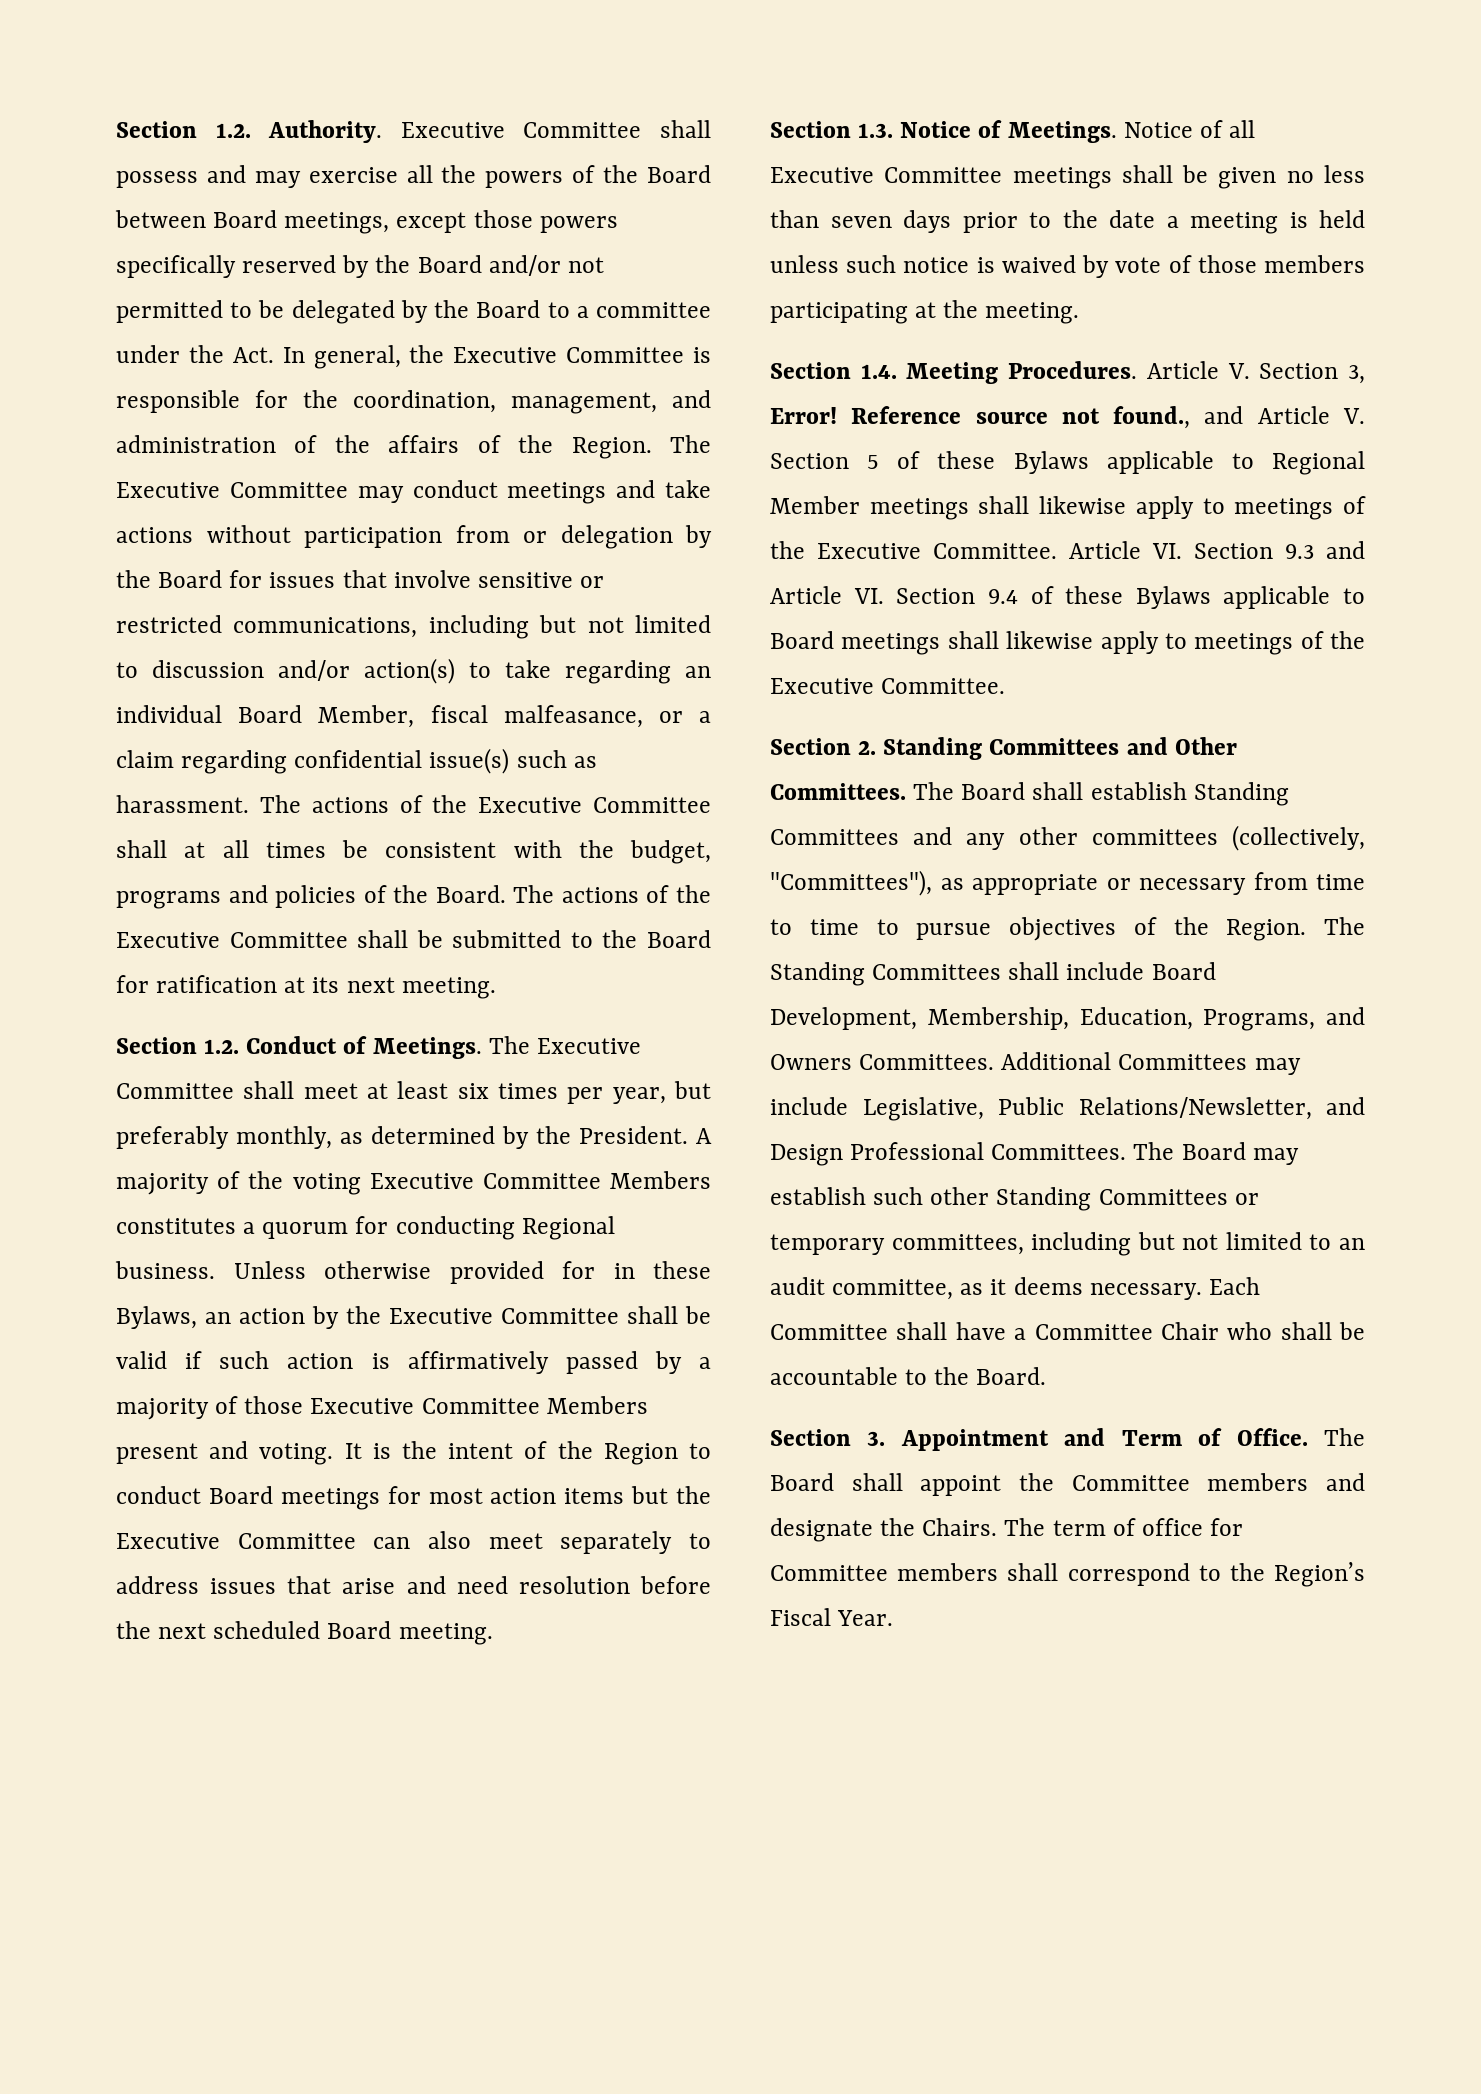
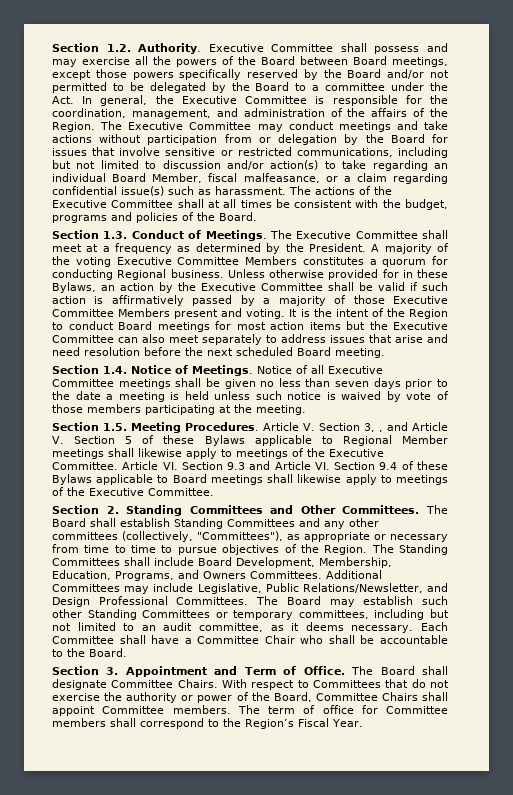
- The actions of the Executive Committee shall at all times be consistent with the budget, programs and policies of the Board. The actions of the Executive Committee shall be submitted to the Board for ratification at its next meeting.
- Section 1.2. Conduct of Meetings.
+ The actions of the Executive Committee shall at all times be consistent with the budget, programs and policies of the Board.
+ Section 1.3. Conduct of Meetings.
- The Executive Committee shall meet at least six times per year, but preferably monthly, as determined by the President.
+ The Executive Committee shall meet at a frequency as determined by the President.
- Section 1.3. Notice of Meetings.
+ Section 1.4. Notice of Meetings.
- Section 1.4. Meeting Procedures.
+ Section 1.5. Meeting Procedures.
- Article V. Section 3, Error! Reference source not found., and Article V. Section 5 of these Bylaws applicable to Regional Member meetings shall likewise apply to meetings of the Executive Committee.
+ Article V. Section 3, , and Article V. Section 5 of these Bylaws applicable to Regional Member meetings shall likewise apply to meetings of the Executive Committee.
- The Board shall appoint the Committee members and designate the Chairs.
+ The Board shall designate Committee Chairs. With respect to Committees that do not exercise the authority or power of the Board, Committee Chairs shall appoint Committee members.

